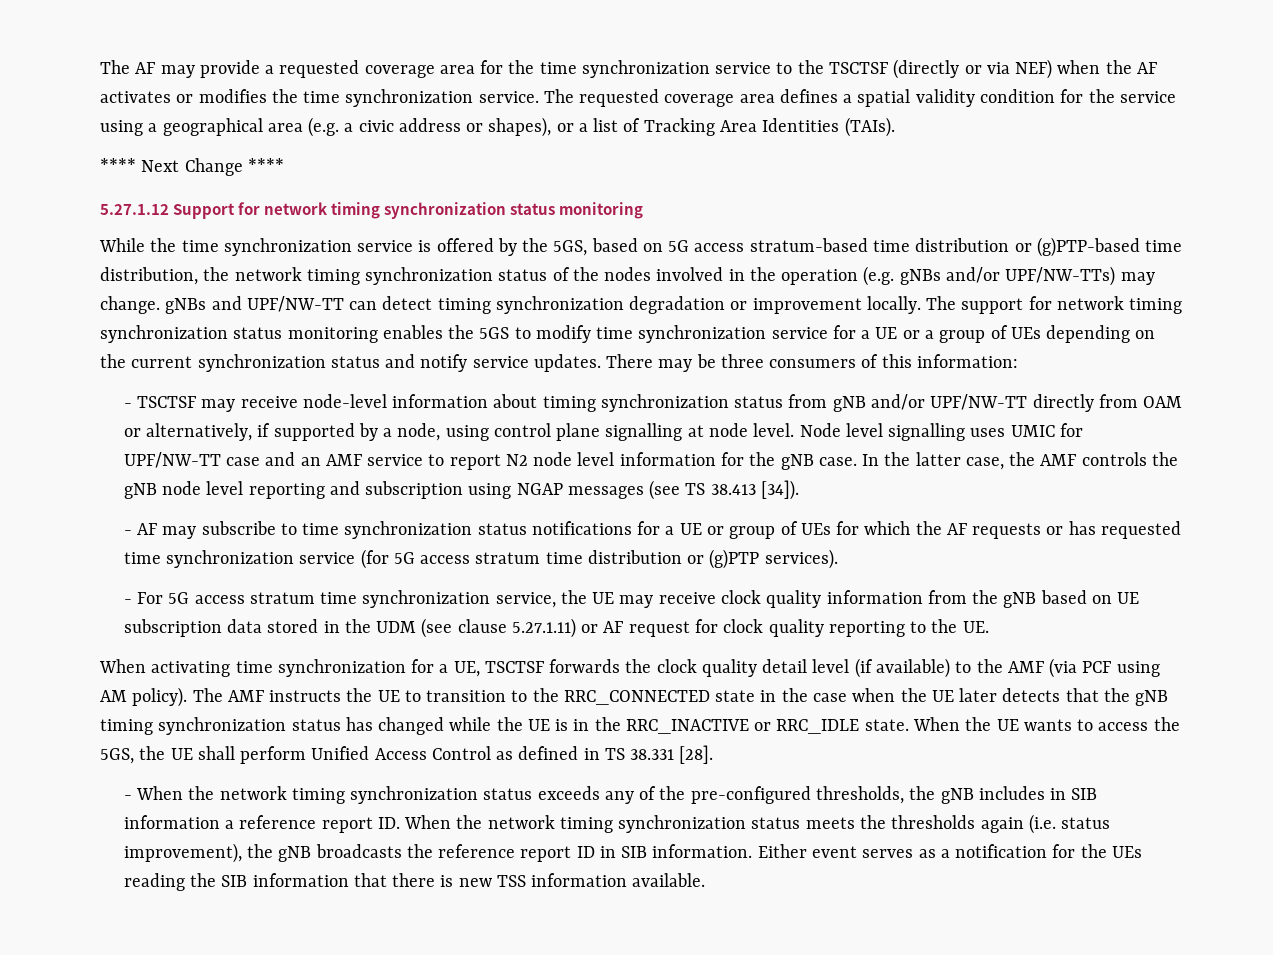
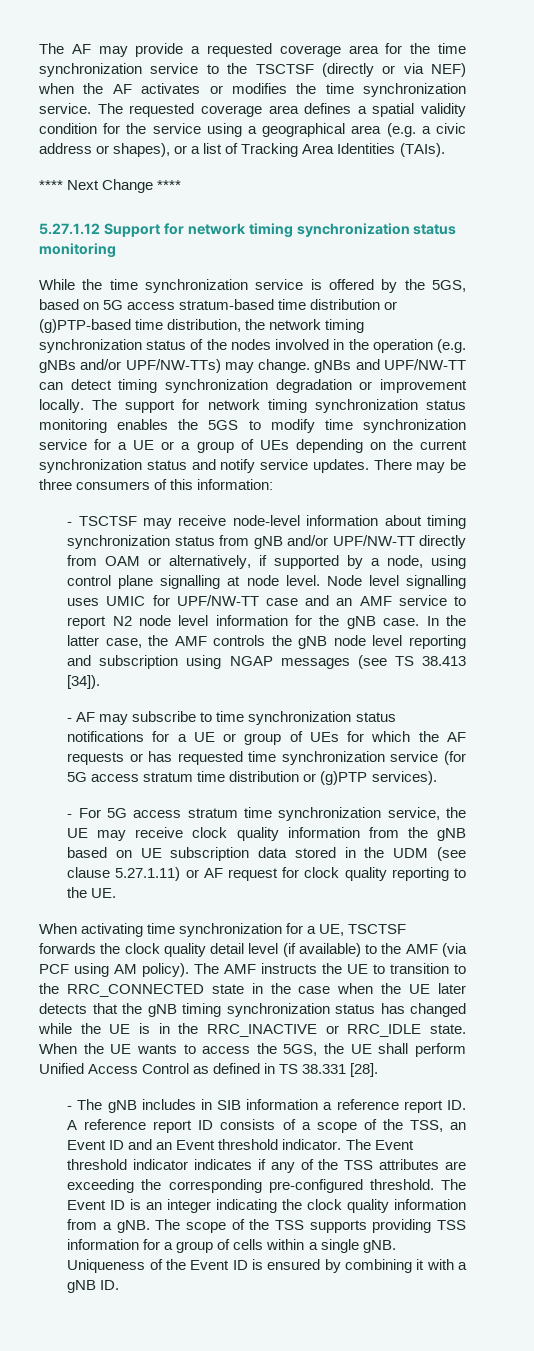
- - When the network timing synchronization status exceeds any of the pre-configured thresholds, the gNB includes in SIB information a reference report ID. When the network timing synchronization status meets the thresholds again (i.e. status improvement), the gNB broadcasts the reference report ID in SIB information. Either event serves as a notification for the UEs reading the SIB information that there is new TSS information available.
+ - The gNB includes in SIB information a reference report ID. A reference report ID consists of a scope of the TSS, an Event ID and an Event threshold indicator. The Event threshold indicator indicates if any of the TSS attributes are exceeding the corresponding pre-configured threshold. The Event ID is an integer indicating the clock quality information from a gNB. The scope of the TSS supports providing TSS information for a group of cells within a single gNB. Uniqueness of the Event ID is ensured by combining it with a gNB ID.

